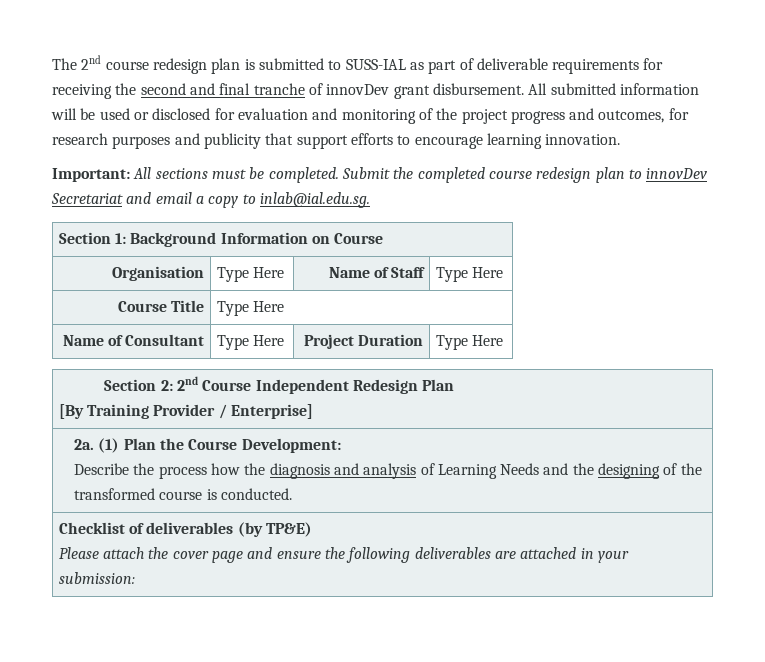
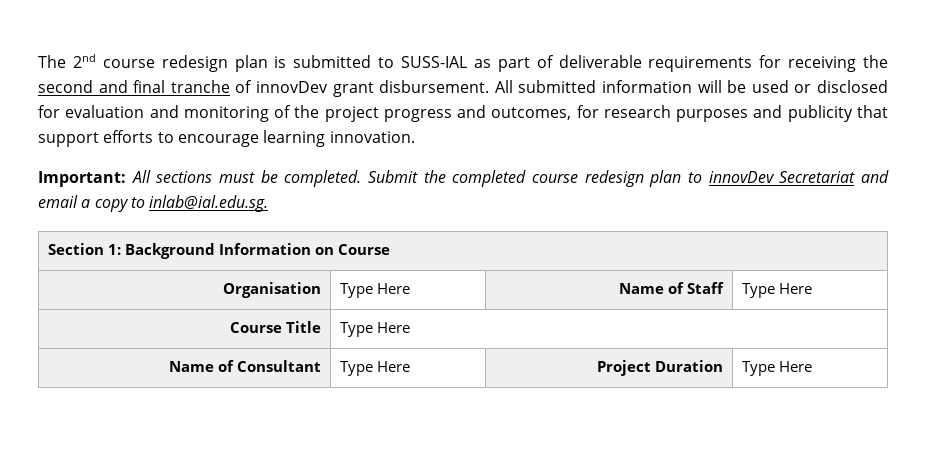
- Section 2: 2nd Course Independent Redesign Plan
- [By Training Provider / Enterprise]
- 2a. (1) Plan the Course Development:
- Describe the process how the diagnosis and analysis of Learning Needs and the designing of the transformed course is conducted.
- Checklist of deliverables (by TP&E)
- Please attach the cover page and ensure the following deliverables are attached in your submission:

